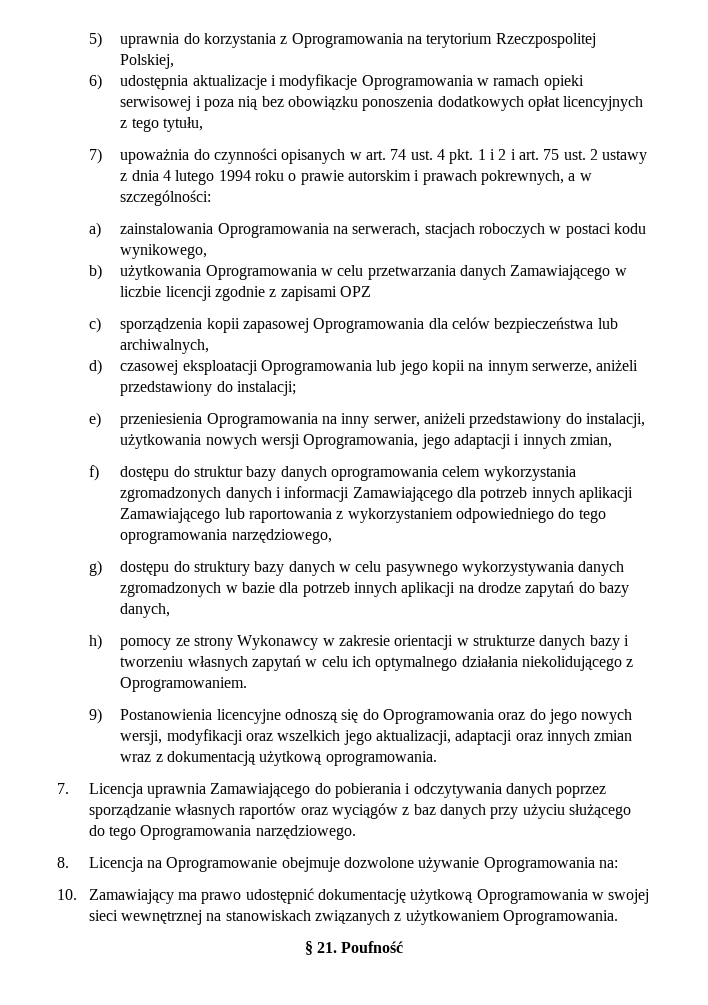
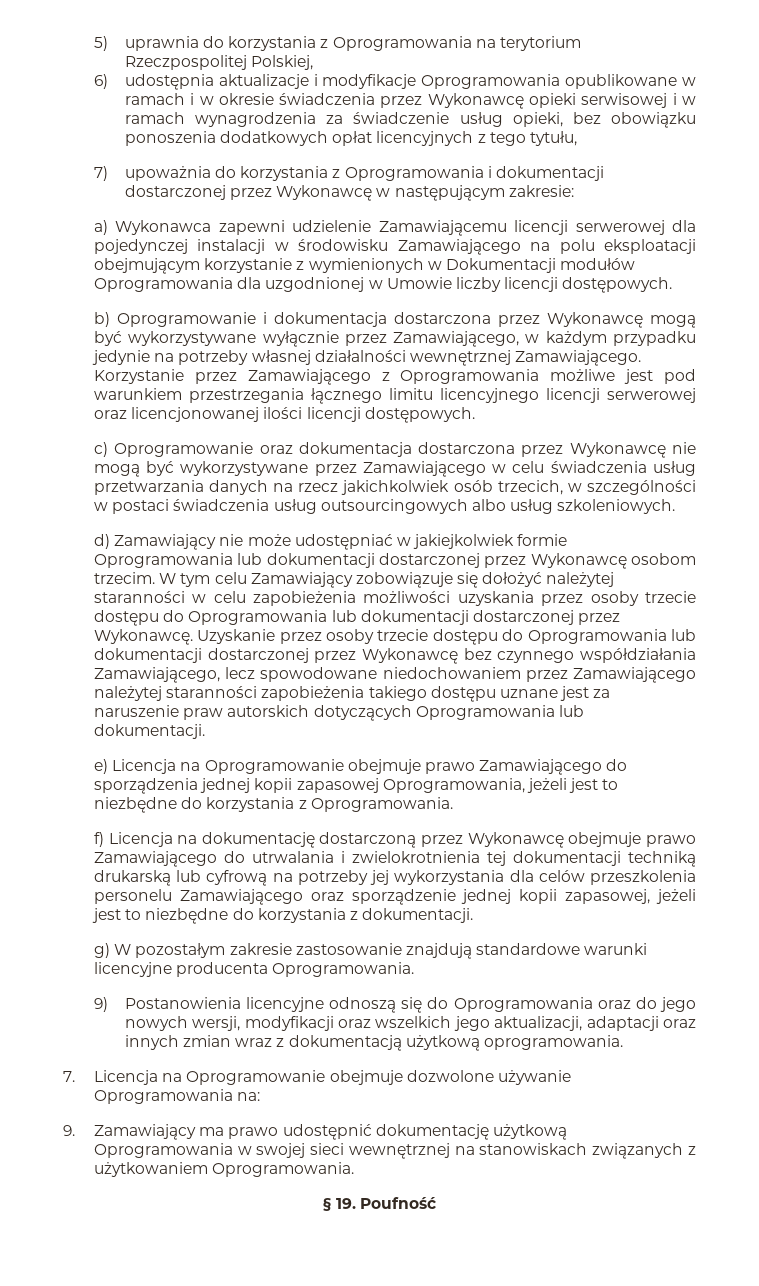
- 6) udostępnia aktualizacje i modyfikacje Oprogramowania w ramach opieki serwisowej i poza nią bez obowiązku ponoszenia dodatkowych opłat licencyjnych z tego tytułu,
+ 6) udostępnia aktualizacje i modyfikacje Oprogramowania opublikowane w ramach i w okresie świadczenia przez Wykonawcę opieki serwisowej i w ramach wynagrodzenia za świadczenie usług opieki, bez obowiązku ponoszenia dodatkowych opłat licencyjnych z tego tytułu,
- 7) upoważnia do czynności opisanych w art. 74 ust. 4 pkt. 1 i 2 i art. 75 ust. 2 ustawy z dnia 4 lutego 1994 roku o prawie autorskim i prawach pokrewnych, a w szczególności:
- a) zainstalowania Oprogramowania na serwerach, stacjach roboczych w postaci kodu wynikowego,
- b) użytkowania Oprogramowania w celu przetwarzania danych Zamawiającego w liczbie licencji zgodnie z zapisami OPZ
- c) sporządzenia kopii zapasowej Oprogramowania dla celów bezpieczeństwa lub archiwalnych,
- d) czasowej eksploatacji Oprogramowania lub jego kopii na innym serwerze, aniżeli przedstawiony do instalacji;
- e) przeniesienia Oprogramowania na inny serwer, aniżeli przedstawiony do instalacji, użytkowania nowych wersji Oprogramowania, jego adaptacji i innych zmian,
- f) dostępu do struktur bazy danych oprogramowania celem wykorzystania zgromadzonych danych i informacji Zamawiającego dla potrzeb innych aplikacji Zamawiającego lub raportowania z wykorzystaniem odpowiedniego do tego oprogramowania narzędziowego,
- g) dostępu do struktury bazy danych w celu pasywnego wykorzystywania danych zgromadzonych w bazie dla potrzeb innych aplikacji na drodze zapytań do bazy danych,
- h) pomocy ze strony Wykonawcy w zakresie orientacji w strukturze danych bazy i tworzeniu własnych zapytań w celu ich optymalnego działania niekolidującego z Oprogramowaniem.
+ 7) upoważnia do korzystania z Oprogramowania i dokumentacji dostarczonej przez Wykonawcę w następującym zakresie:
+ a) Wykonawca zapewni udzielenie Zamawiającemu licencji serwerowej dla pojedynczej instalacji w środowisku Zamawiającego na polu eksploatacji obejmującym korzystanie z wymienionych w Dokumentacji modułów Oprogramowania dla uzgodnionej w Umowie liczby licencji dostępowych.
+ b) Oprogramowanie i dokumentacja dostarczona przez Wykonawcę mogą być wykorzystywane wyłącznie przez Zamawiającego, w każdym przypadku jedynie na potrzeby własnej działalności wewnętrznej Zamawiającego. Korzystanie przez Zamawiającego z Oprogramowania możliwe jest pod warunkiem przestrzegania łącznego limitu licencyjnego licencji serwerowej oraz licencjonowanej ilości licencji dostępowych.
+ c) Oprogramowanie oraz dokumentacja dostarczona przez Wykonawcę nie mogą być wykorzystywane przez Zamawiającego w celu świadczenia usług przetwarzania danych na rzecz jakichkolwiek osób trzecich, w szczególności w postaci świadczenia usług outsourcingowych albo usług szkoleniowych.
+ d) Zamawiający nie może udostępniać w jakiejkolwiek formie Oprogramowania lub dokumentacji dostarczonej przez Wykonawcę osobom trzecim. W tym celu Zamawiający zobowiązuje się dołożyć należytej staranności w celu zapobieżenia możliwości uzyskania przez osoby trzecie dostępu do Oprogramowania lub dokumentacji dostarczonej przez Wykonawcę. Uzyskanie przez osoby trzecie dostępu do Oprogramowania lub dokumentacji dostarczonej przez Wykonawcę bez czynnego współdziałania Zamawiającego, lecz spowodowane niedochowaniem przez Zamawiającego należytej staranności zapobieżenia takiego dostępu uznane jest za naruszenie praw autorskich dotyczących Oprogramowania lub dokumentacji.
+ e) Licencja na Oprogramowanie obejmuje prawo Zamawiającego do sporządzenia jednej kopii zapasowej Oprogramowania, jeżeli jest to niezbędne do korzystania z Oprogramowania.
+ f) Licencja na dokumentację dostarczoną przez Wykonawcę obejmuje prawo Zamawiającego do utrwalania i zwielokrotnienia tej dokumentacji techniką drukarską lub cyfrową na potrzeby jej wykorzystania dla celów przeszkolenia personelu Zamawiającego oraz sporządzenie jednej kopii zapasowej, jeżeli jest to niezbędne do korzystania z dokumentacji.
+ g) W pozostałym zakresie zastosowanie znajdują standardowe warunki licencyjne producenta Oprogramowania.
- 7. Licencja uprawnia Zamawiającego do pobierania i odczytywania danych poprzez sporządzanie własnych raportów oraz wyciągów z baz danych przy użyciu służącego do tego Oprogramowania narzędziowego.
- 8. Licencja na Oprogramowanie obejmuje dozwolone używanie Oprogramowania na:
+ 7. Licencja na Oprogramowanie obejmuje dozwolone używanie Oprogramowania na:
- 10. Zamawiający ma prawo udostępnić dokumentację użytkową Oprogramowania w swojej sieci wewnętrznej na stanowiskach związanych z użytkowaniem Oprogramowania.
+ 9. Zamawiający ma prawo udostępnić dokumentację użytkową Oprogramowania w swojej sieci wewnętrznej na stanowiskach związanych z użytkowaniem Oprogramowania.
- § 21. Poufność
+ § 19. Poufność

